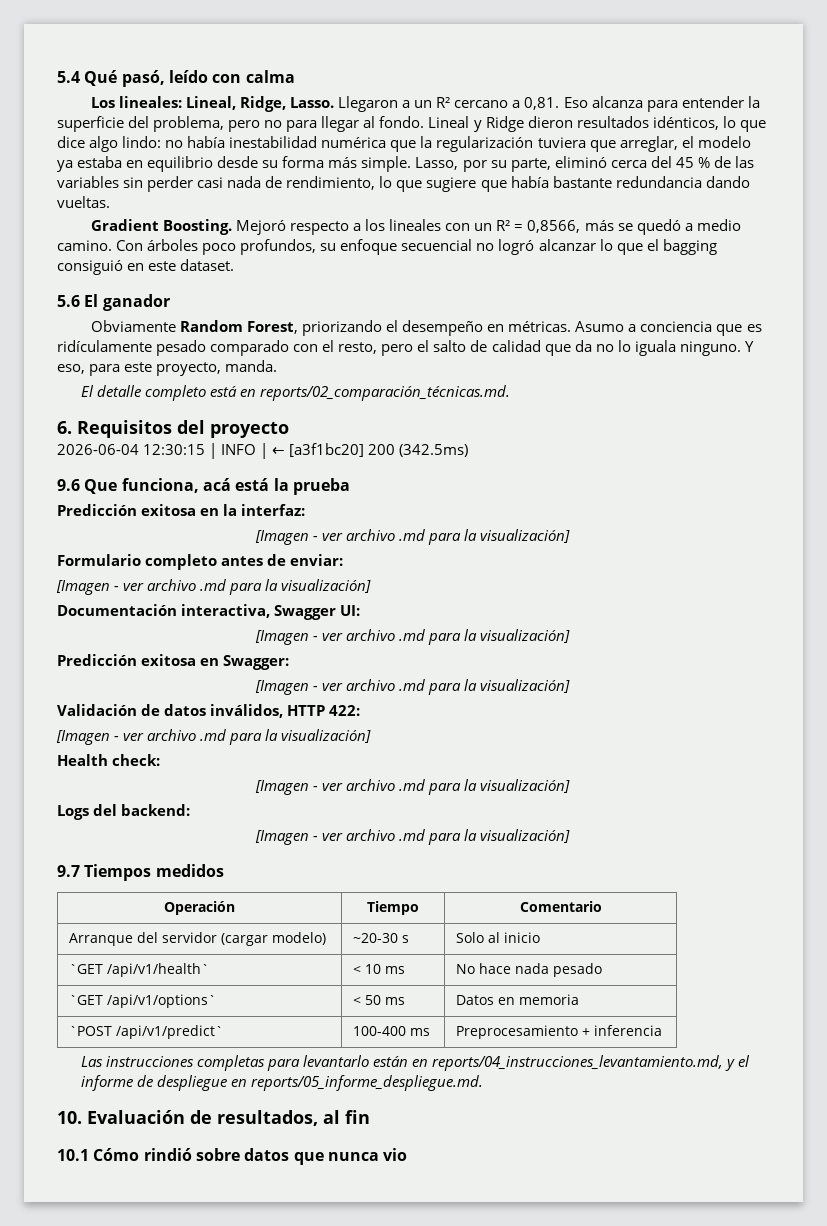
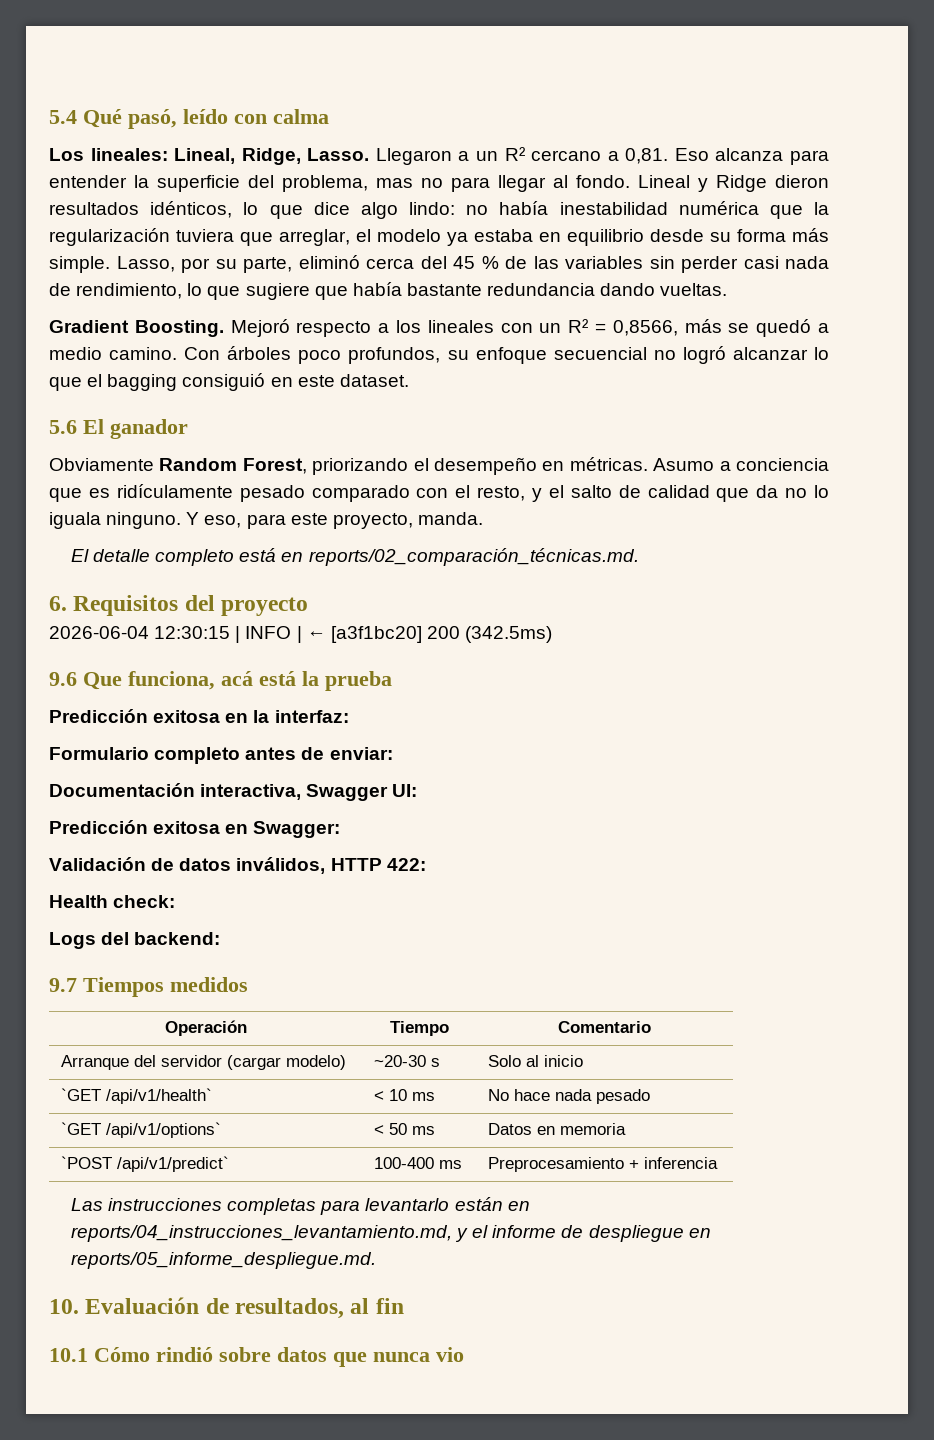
- Eso alcanza para entender la superficie del problema, pero no para llegar al fondo.
+ Eso alcanza para entender la superficie del problema, mas no para llegar al fondo.
- Asumo a conciencia que es ridículamente pesado comparado con el resto, pero el salto de calidad que da no lo iguala ninguno.
+ Asumo a conciencia que es ridículamente pesado comparado con el resto, y el salto de calidad que da no lo iguala ninguno.
  Predicción exitosa en la interfaz:
- [Imagen - ver archivo .md para la visualización]
  Formulario completo antes de enviar:
- [Imagen - ver archivo .md para la visualización]
  Documentación interactiva, Swagger UI:
- [Imagen - ver archivo .md para la visualización]
  Predicción exitosa en Swagger:
- [Imagen - ver archivo .md para la visualización]
  Validación de datos inválidos, HTTP 422:
- [Imagen - ver archivo .md para la visualización]
  Health check:
- [Imagen - ver archivo .md para la visualización]
  Logs del backend:
- [Imagen - ver archivo .md para la visualización]

